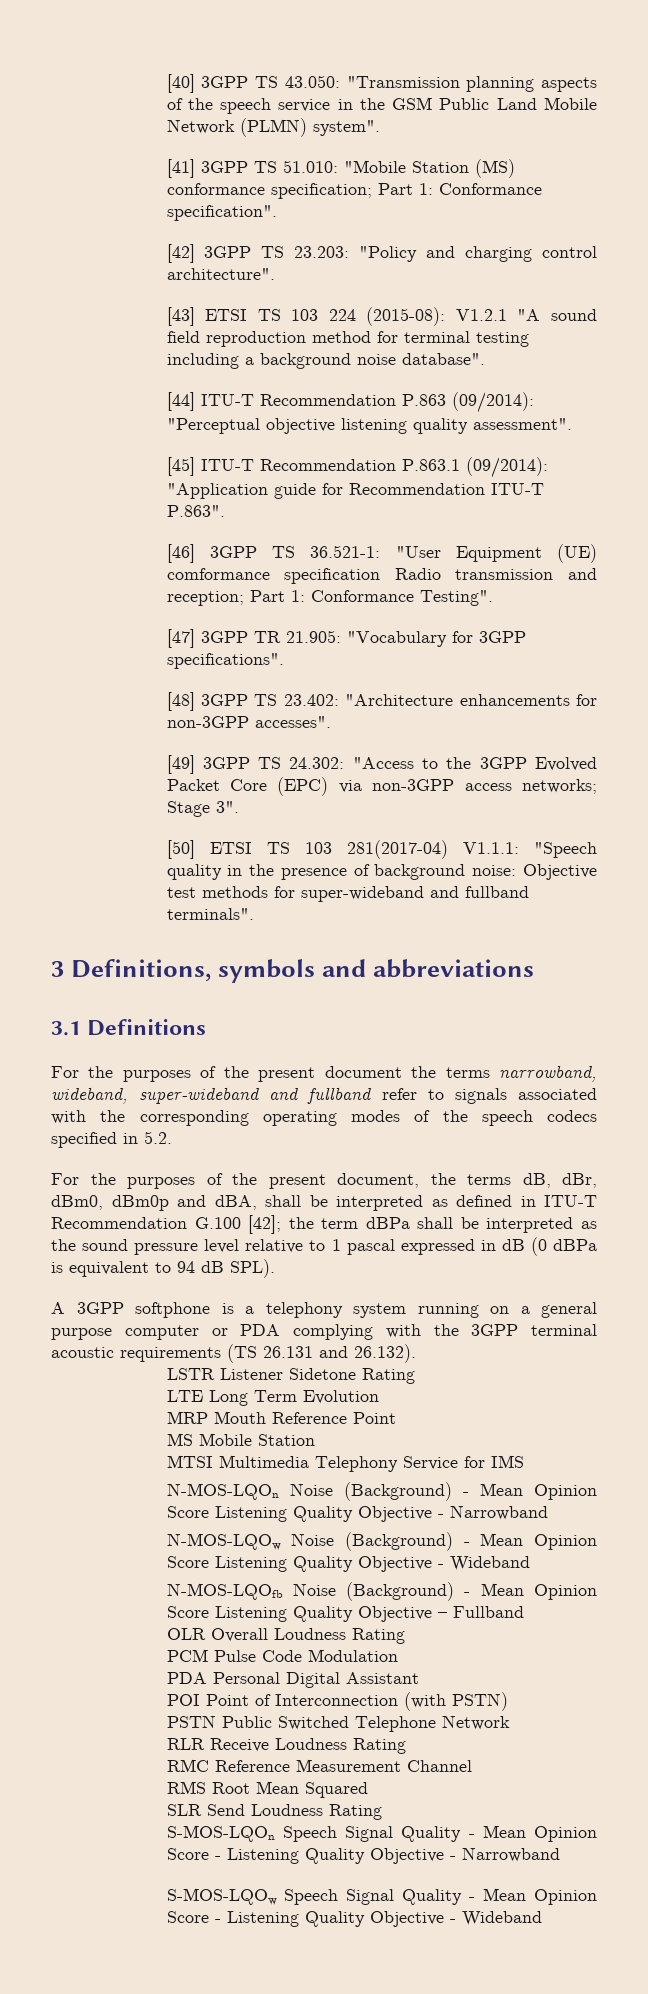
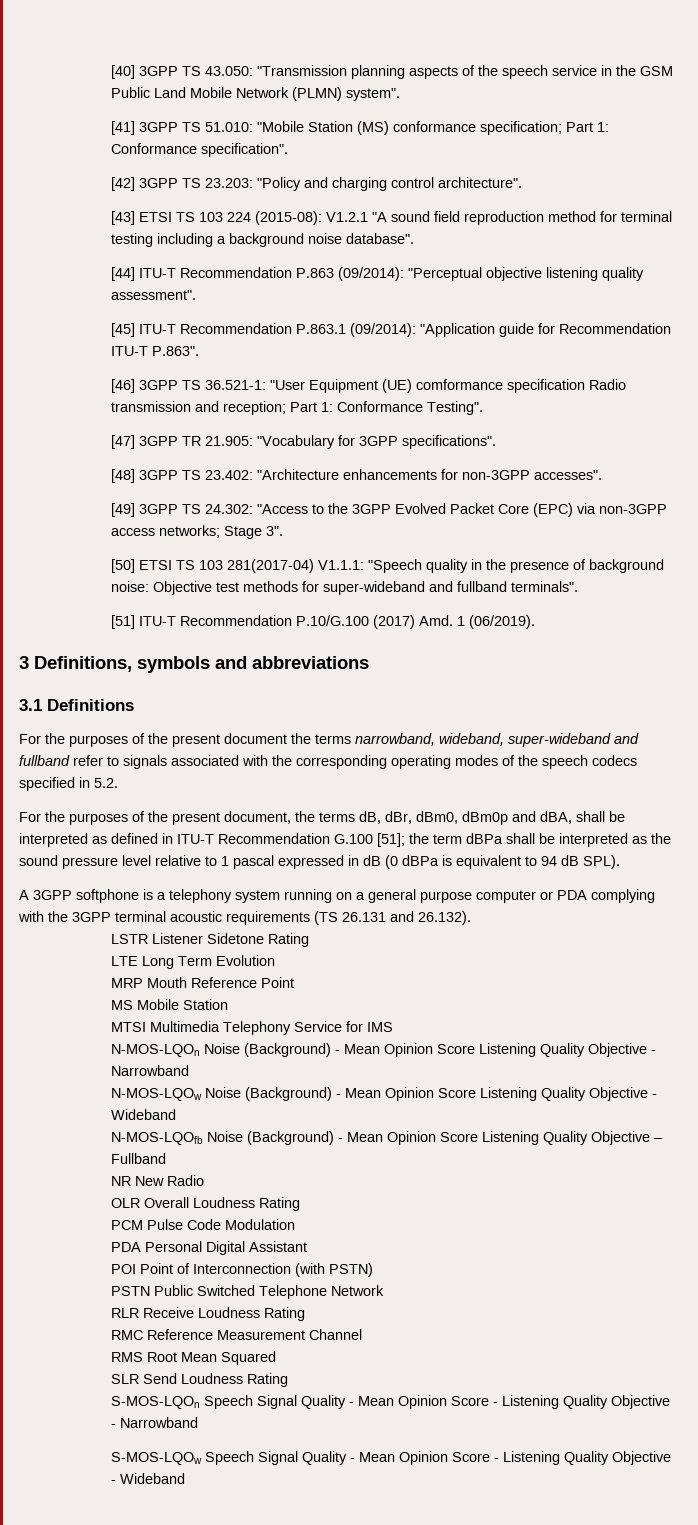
+ [51] ITU-T Recommendation P.10/G.100 (2017) Amd. 1 (06/2019).
- For the purposes of the present document, the terms dB, dBr, dBm0, dBm0p and dBA, shall be interpreted as defined in ITU-T Recommendation G.100 [42]; the term dBPa shall be interpreted as the sound pressure level relative to 1 pascal expressed in dB (0 dBPa is equivalent to 94 dB SPL).
+ For the purposes of the present document, the terms dB, dBr, dBm0, dBm0p and dBA, shall be interpreted as defined in ITU-T Recommendation G.100 [51]; the term dBPa shall be interpreted as the sound pressure level relative to 1 pascal expressed in dB (0 dBPa is equivalent to 94 dB SPL).
+ NR New Radio

